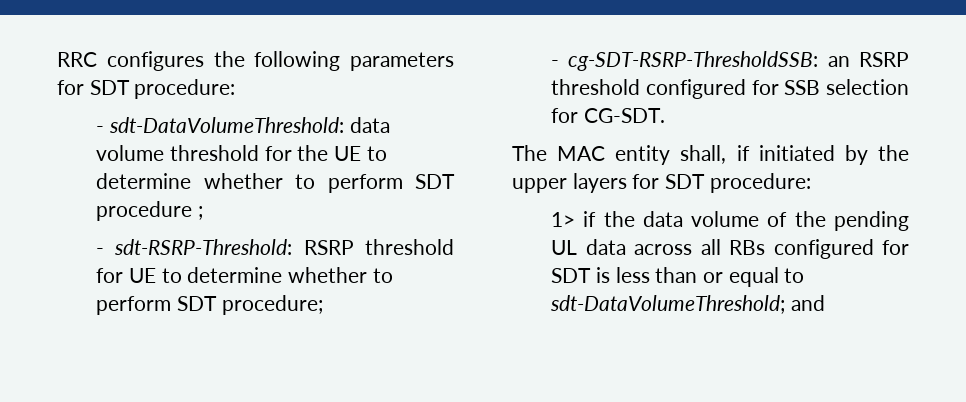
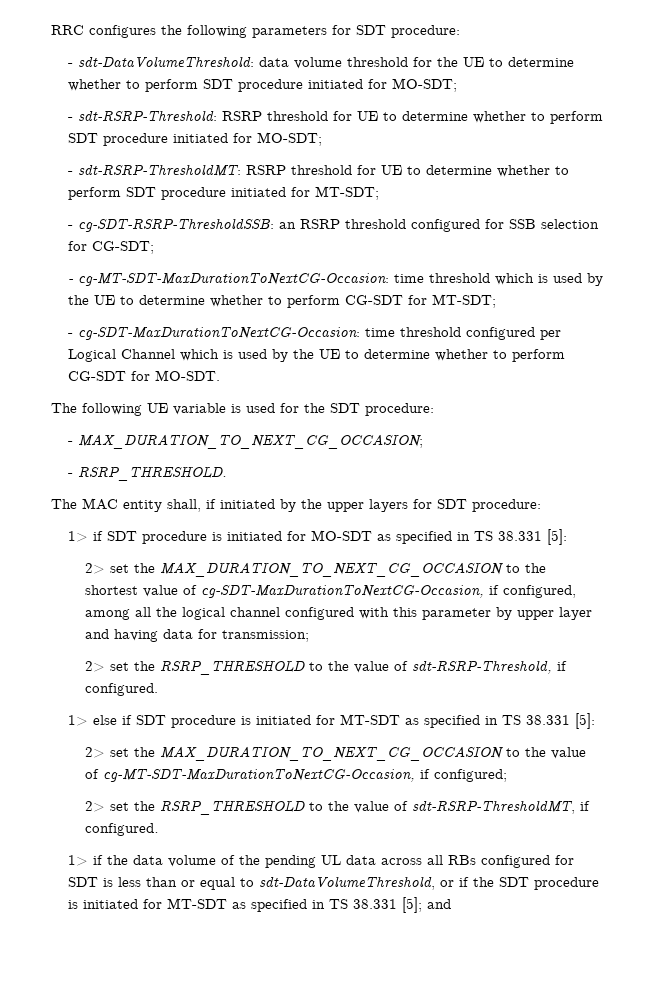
- - sdt-DataVolumeThreshold: data volume threshold for the UE to determine whether to perform SDT procedure ;
+ - sdt-DataVolumeThreshold: data volume threshold for the UE to determine whether to perform SDT procedure initiated for MO-SDT;
- - sdt-RSRP-Threshold: RSRP threshold for UE to determine whether to perform SDT procedure;
+ - sdt-RSRP-Threshold: RSRP threshold for UE to determine whether to perform SDT procedure initiated for MO-SDT;
+ - sdt-RSRP-ThresholdMT: RSRP threshold for UE to determine whether to perform SDT procedure initiated for MT-SDT;
- - cg-SDT-RSRP-ThresholdSSB: an RSRP threshold configured for SSB selection for CG-SDT.
+ - cg-SDT-RSRP-ThresholdSSB: an RSRP threshold configured for SSB selection for CG-SDT;
+ - cg-MT-SDT-MaxDurationToNextCG-Occasion: time threshold which is used by the UE to determine whether to perform CG-SDT for MT-SDT;
+ - cg-SDT-MaxDurationToNextCG-Occasion: time threshold configured per Logical Channel which is used by the UE to determine whether to perform CG-SDT for MO-SDT.
+ The following UE variable is used for the SDT procedure:
+ - MAX_DURATION_TO_NEXT_CG_OCCASION;
+ - RSRP_THRESHOLD.
+ 1> if SDT procedure is initiated for MO-SDT as specified in TS 38.331 [5]:
+ 2> set the MAX_DURATION_TO_NEXT_CG_OCCASION to the shortest value of cg-SDT-MaxDurationToNextCG-Occasion, if configured, among all the logical channel configured with this parameter by upper layer and having data for transmission;
+ 2> set the RSRP_THRESHOLD to the value of sdt-RSRP-Threshold, if configured.
+ 1> else if SDT procedure is initiated for MT-SDT as specified in TS 38.331 [5]:
+ 2> set the MAX_DURATION_TO_NEXT_CG_OCCASION to the value of cg-MT-SDT-MaxDurationToNextCG-Occasion, if configured;
+ 2> set the RSRP_THRESHOLD to the value of sdt-RSRP-ThresholdMT, if configured.
- 1> if the data volume of the pending UL data across all RBs configured for SDT is less than or equal to sdt-DataVolumeThreshold; and
+ 1> if the data volume of the pending UL data across all RBs configured for SDT is less than or equal to sdt-DataVolumeThreshold, or if the SDT procedure is initiated for MT-SDT as specified in TS 38.331 [5]; and

